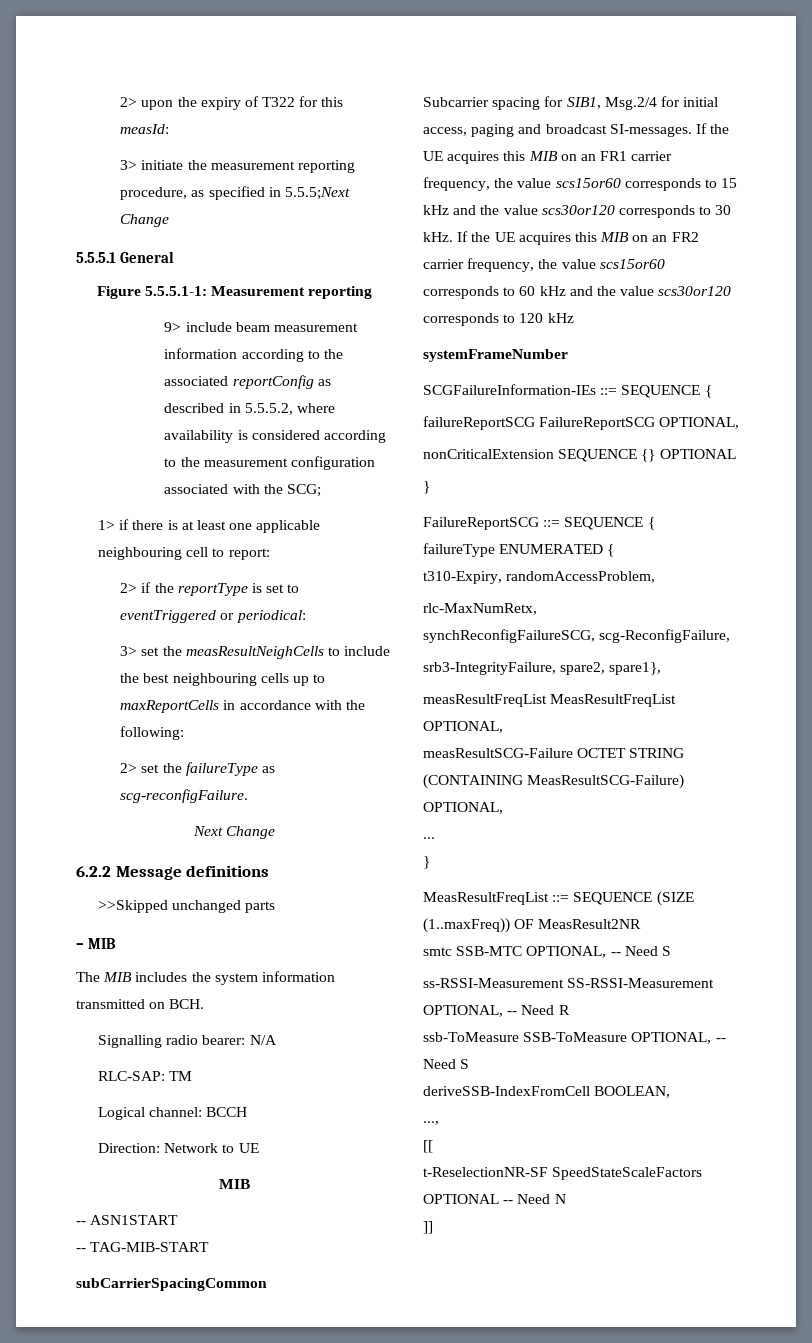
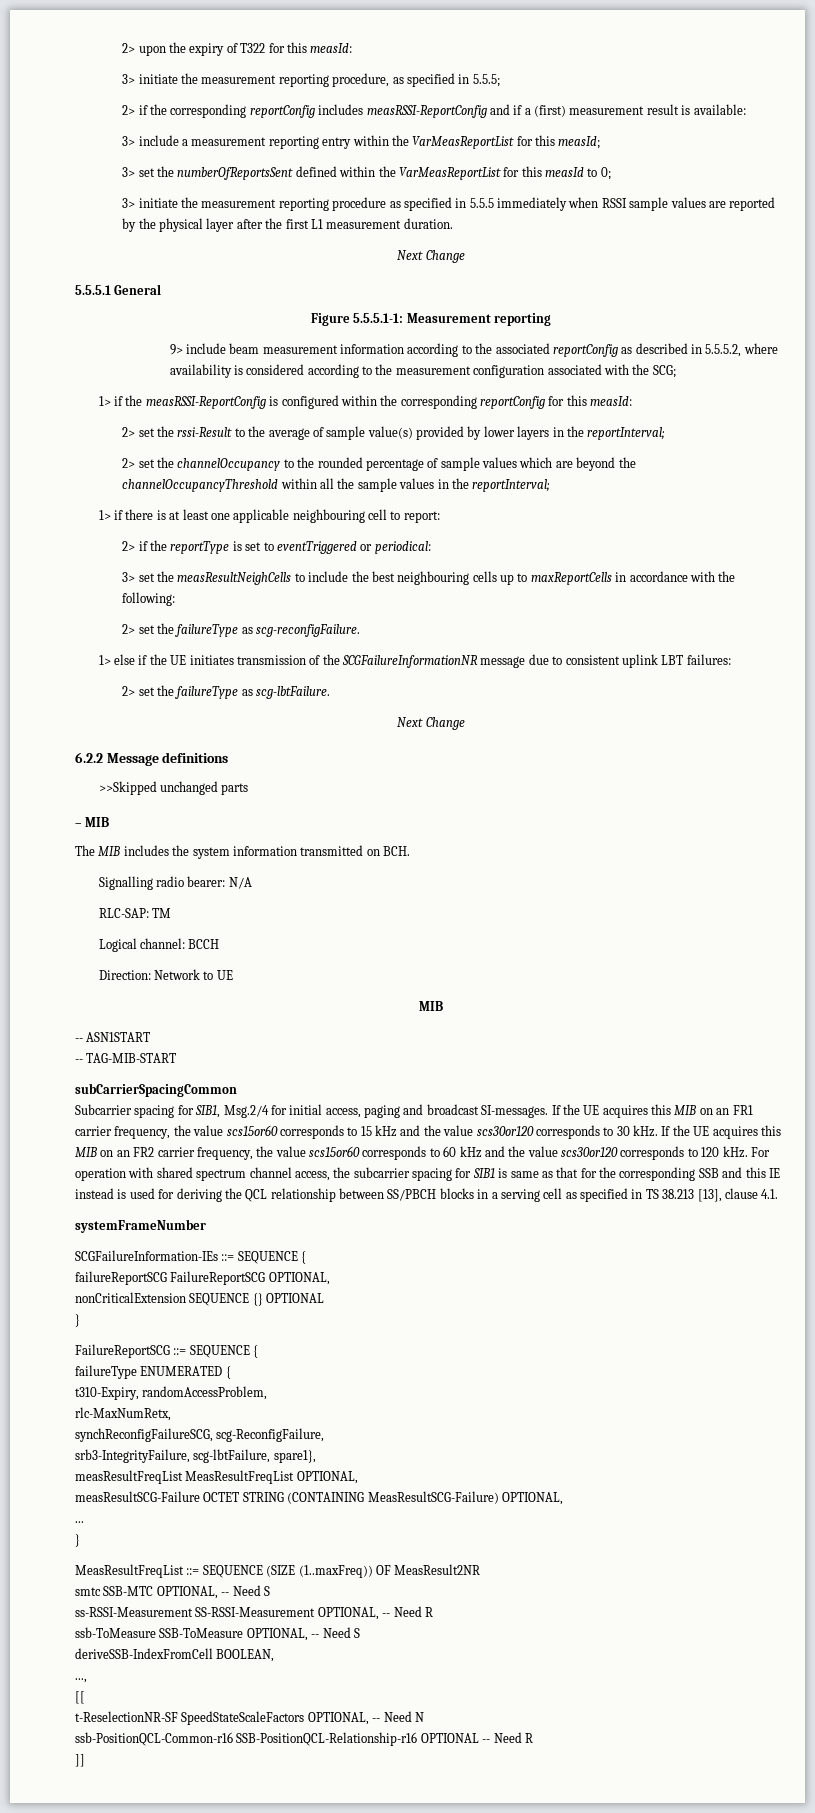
- 3> initiate the measurement reporting procedure, as specified in 5.5.5;Next Change
+ 3> initiate the measurement reporting procedure, as specified in 5.5.5;
+ 2> if the corresponding reportConfig includes measRSSI-ReportConfig and if a (first) measurement result is available:
+ 3> include a measurement reporting entry within the VarMeasReportList for this measId;
+ 3> set the numberOfReportsSent defined within the VarMeasReportList for this measId to 0;
+ 3> initiate the measurement reporting procedure as specified in 5.5.5 immediately when RSSI sample values are reported by the physical layer after the first L1 measurement duration.
+ Next Change
+ 1> if the measRSSI-ReportConfig is configured within the corresponding reportConfig for this measId:
+ 2> set the rssi-Result to the average of sample value(s) provided by lower layers in the reportInterval;
+ 2> set the channelOccupancy to the rounded percentage of sample values which are beyond the channelOccupancyThreshold within all the sample values in the reportInterval;
+ 1> else if the UE initiates transmission of the SCGFailureInformationNR message due to consistent uplink LBT failures:
+ 2> set the failureType as scg-lbtFailure.
- If the UE acquires this MIB on an FR2 carrier frequency, the value scs15or60 corresponds to 60 kHz and the value scs30or120 corresponds to 120 kHz
+ If the UE acquires this MIB on an FR2 carrier frequency, the value scs15or60 corresponds to 60 kHz and the value scs30or120 corresponds to 120 kHz. For operation with shared spectrum channel access, the subcarrier spacing for SIB1 is same as that for the corresponding SSB and this IE instead is used for deriving the QCL relationship between SS/PBCH blocks in a serving cell as specified in TS 38.213 [13], clause 4.1.
- srb3-IntegrityFailure, spare2, spare1},
+ srb3-IntegrityFailure, scg-lbtFailure, spare1},
- t-ReselectionNR-SF SpeedStateScaleFactors OPTIONAL -- Need N
+ t-ReselectionNR-SF SpeedStateScaleFactors OPTIONAL, -- Need N
+ ssb-PositionQCL-Common-r16 SSB-PositionQCL-Relationship-r16 OPTIONAL -- Need R

